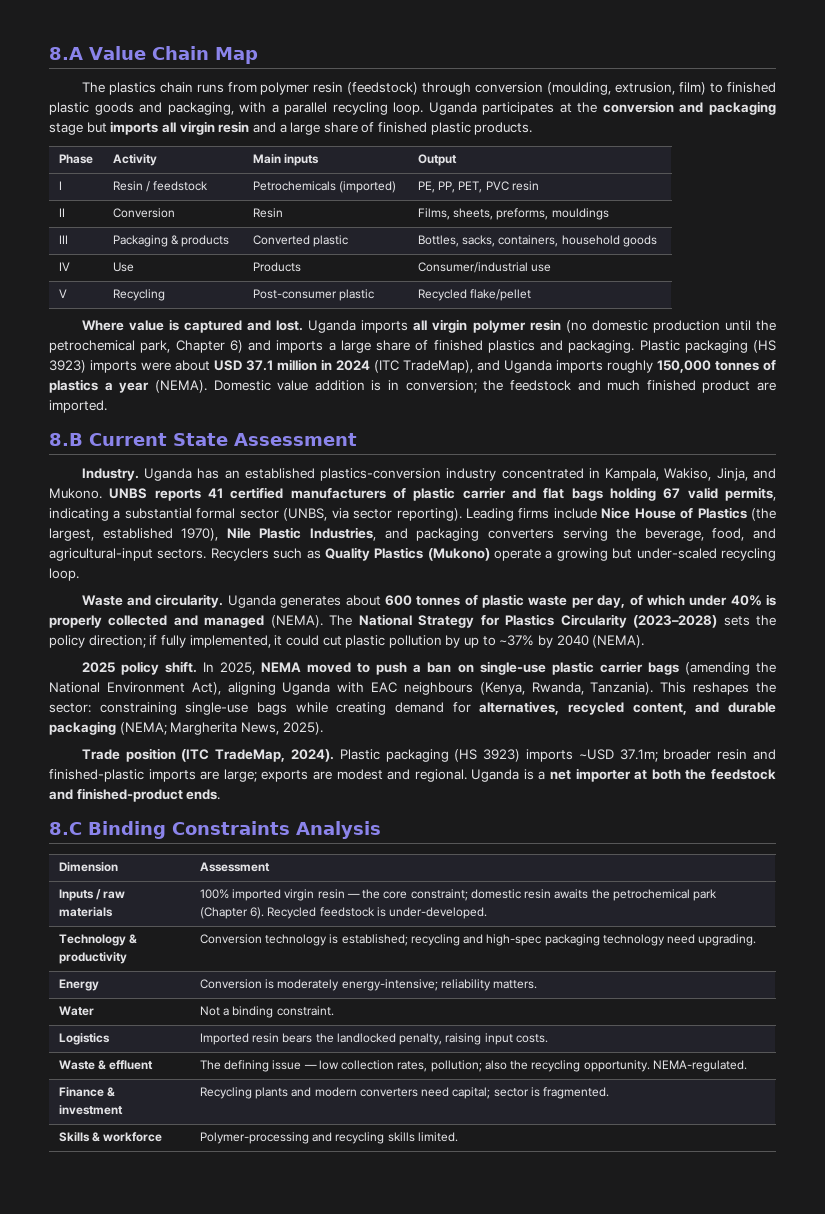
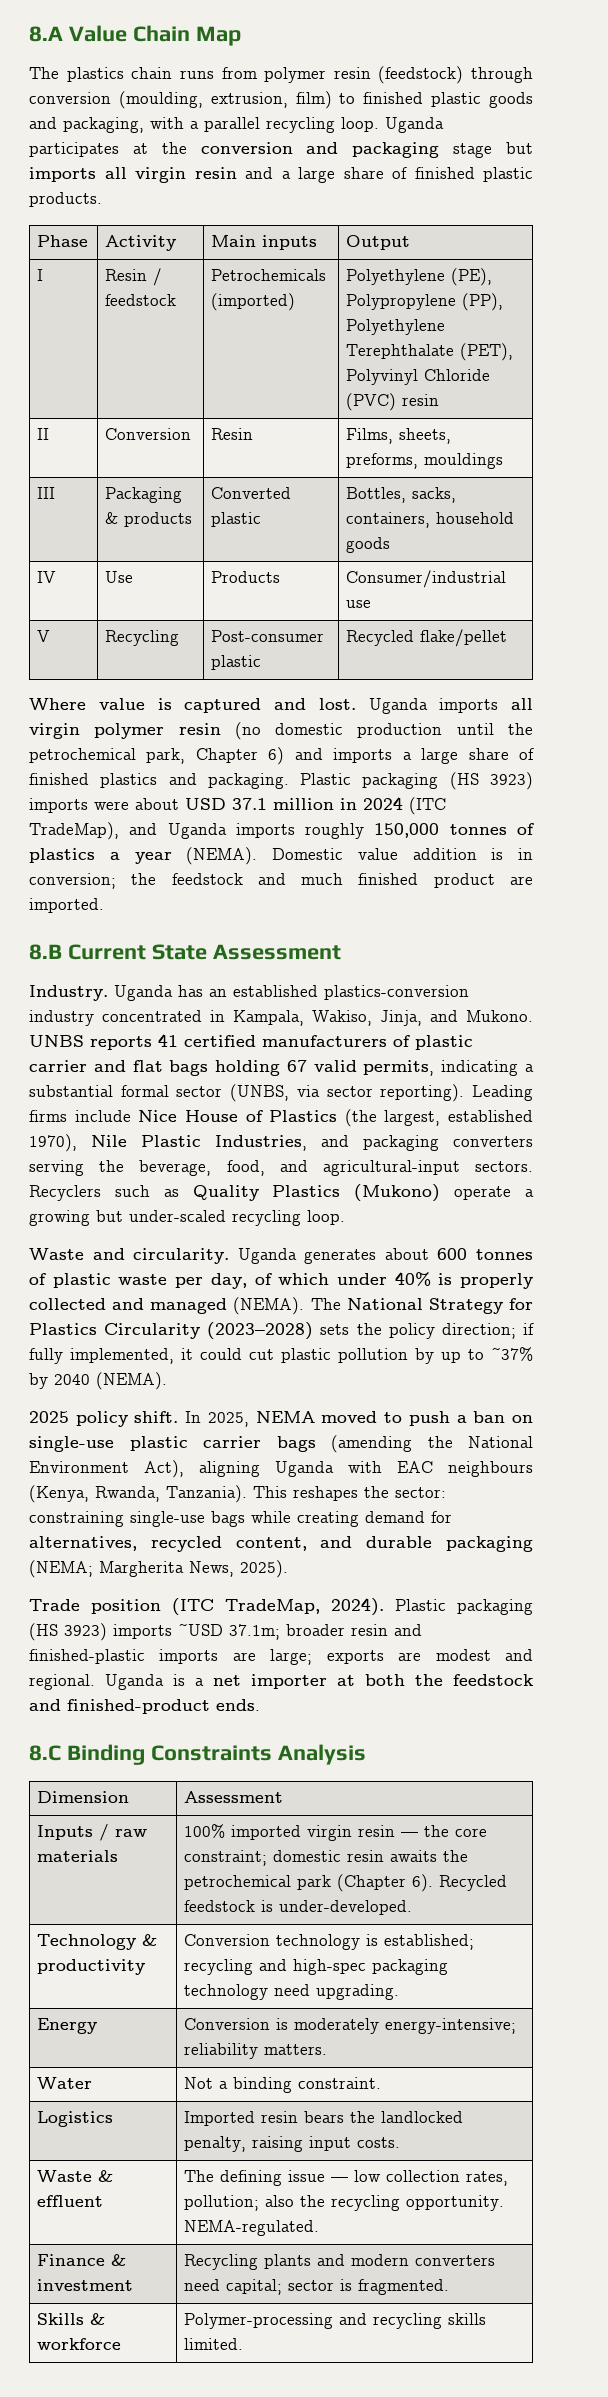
- I | Resin / feedstock | Petrochemicals (imported) | PE, PP, PET, PVC resin
+ I | Resin / feedstock | Petrochemicals (imported) | Polyethylene (PE), Polypropylene (PP), Polyethylene Terephthalate (PET), Polyvinyl Chloride (PVC) resin

